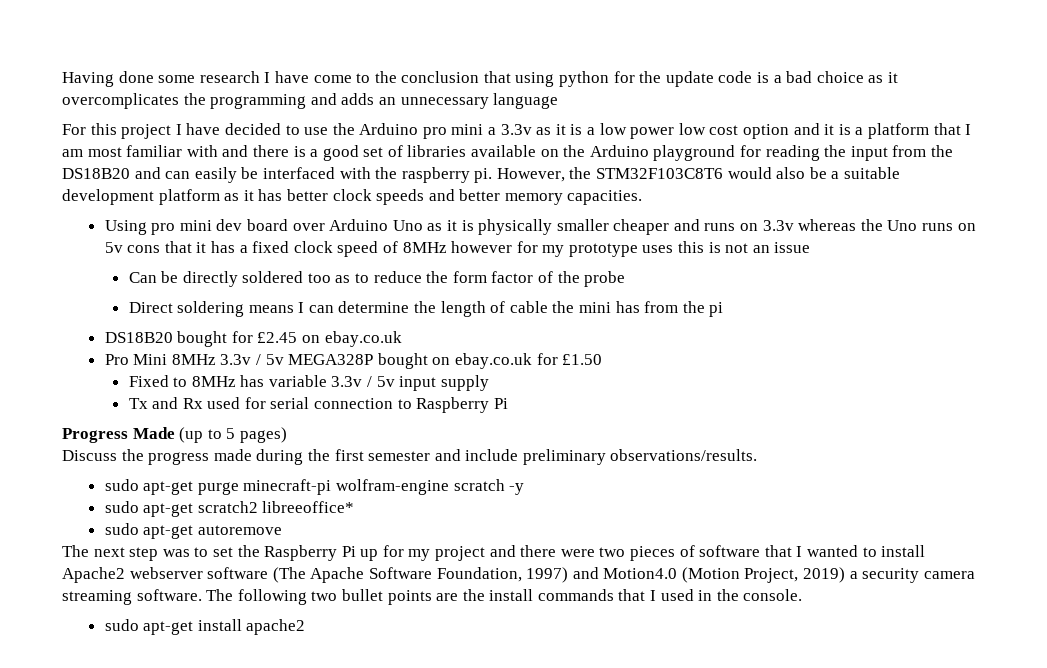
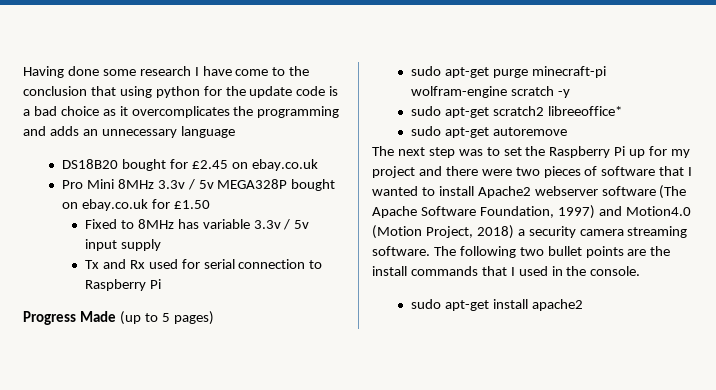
- For this project I have decided to use the Arduino pro mini a 3.3v as it is a low power low cost option and it is a platform that I am most familiar with and there is a good set of libraries available on the Arduino playground for reading the input from the DS18B20 and can easily be interfaced with the raspberry pi. However, the STM32F103C8T6 would also be a suitable development platform as it has better clock speeds and better memory capacities.
- Using pro mini dev board over Arduino Uno as it is physically smaller cheaper and runs on 3.3v whereas the Uno runs on 5v cons that it has a fixed clock speed of 8MHz however for my prototype uses this is not an issue
- Can be directly soldered too as to reduce the form factor of the probe
- Direct soldering means I can determine the length of cable the mini has from the pi
- Discuss the progress made during the first semester and include preliminary observations/results.
- The next step was to set the Raspberry Pi up for my project and there were two pieces of software that I wanted to install Apache2 webserver software (The Apache Software Foundation, 1997) and Motion4.0 (Motion Project, 2019) a security camera streaming software.
+ The next step was to set the Raspberry Pi up for my project and there were two pieces of software that I wanted to install Apache2 webserver software (The Apache Software Foundation, 1997) and Motion4.0 (Motion Project, 2018) a security camera streaming software.

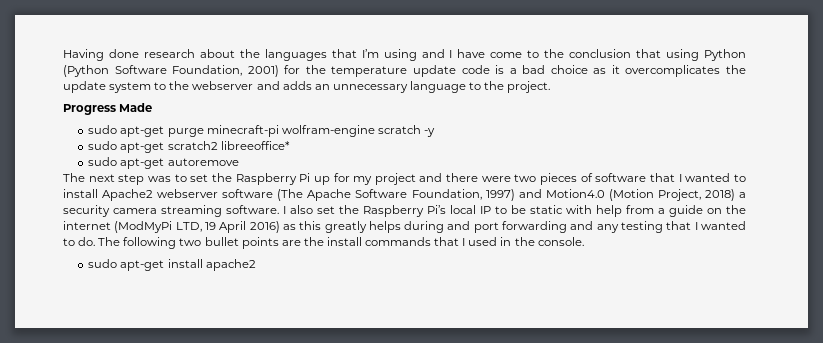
- Having done some research I have come to the conclusion that using python for the update code is a bad choice as it overcomplicates the programming and adds an unnecessary language
- DS18B20 bought for £2.45 on ebay.co.uk
- Pro Mini 8MHz 3.3v / 5v MEGA328P bought on ebay.co.uk for £1.50
- Fixed to 8MHz has variable 3.3v / 5v input supply
- Tx and Rx used for serial connection to Raspberry Pi
- Progress Made (up to 5 pages)
+ Having done research about the languages that I’m using and I have come to the conclusion that using Python (Python Software Foundation, 2001) for the temperature update code is a bad choice as it overcomplicates the update system to the webserver and adds an unnecessary language to the project.
+ Progress Made
+ I also set the Raspberry Pi’s local IP to be static with help from a guide on the internet (ModMyPi LTD, 19 April 2016) as this greatly helps during and port forwarding and any testing that I wanted to do.

